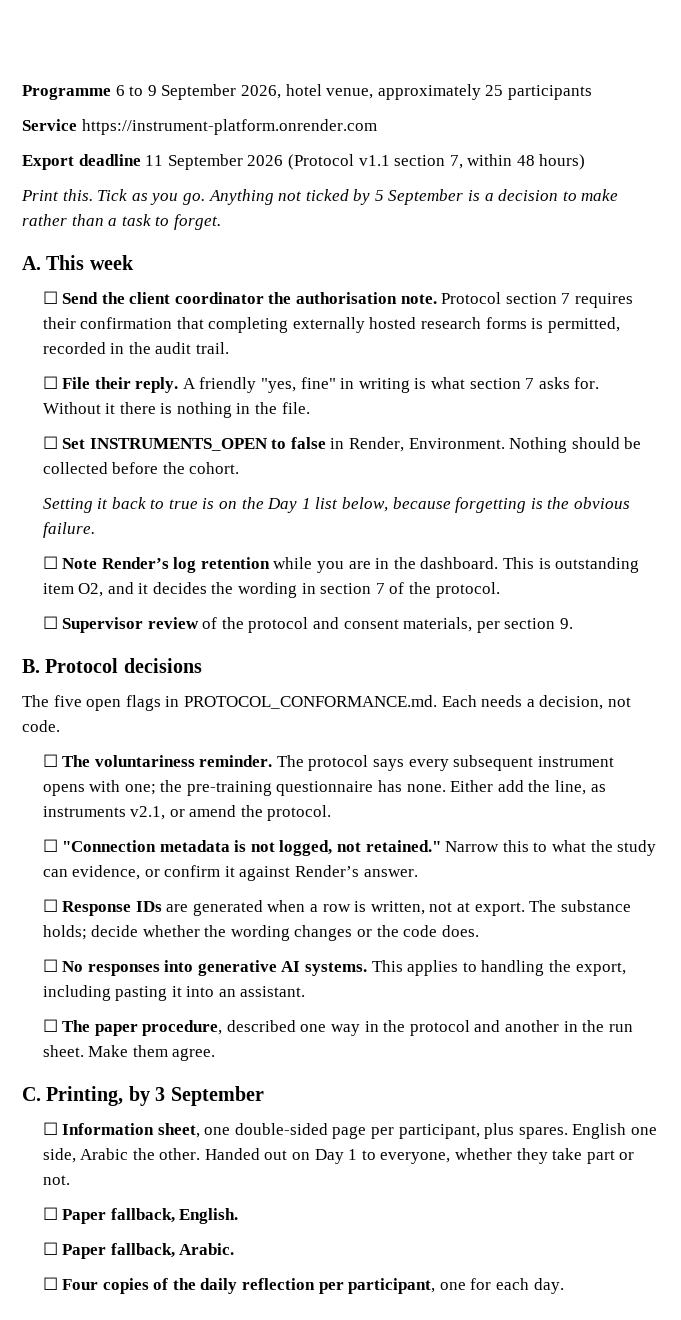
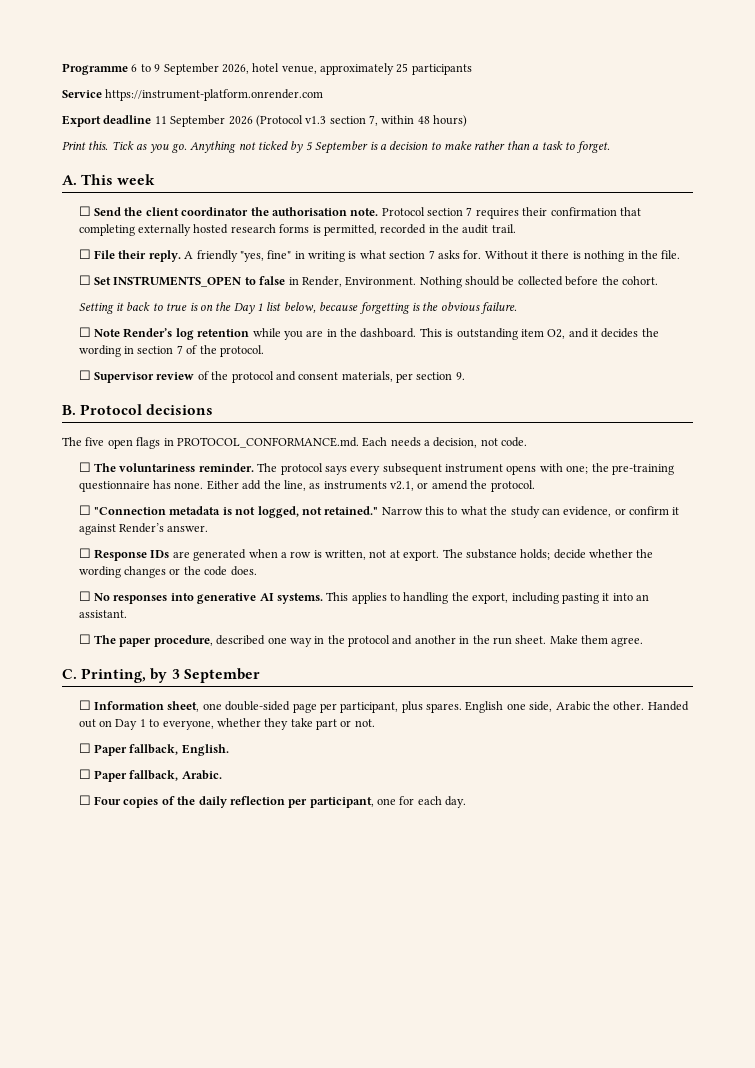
- Export deadline 11 September 2026 (Protocol v1.1 section 7, within 48 hours)
+ Export deadline 11 September 2026 (Protocol v1.3 section 7, within 48 hours)

